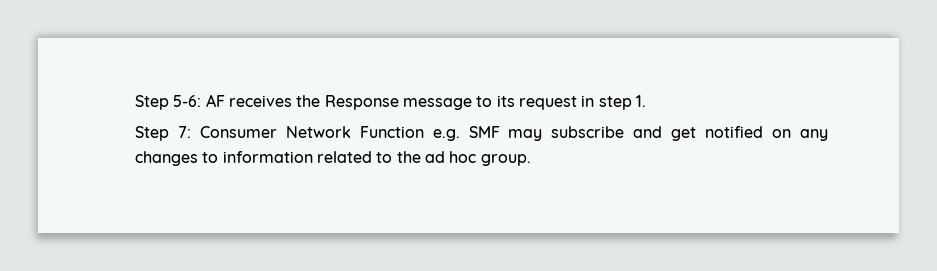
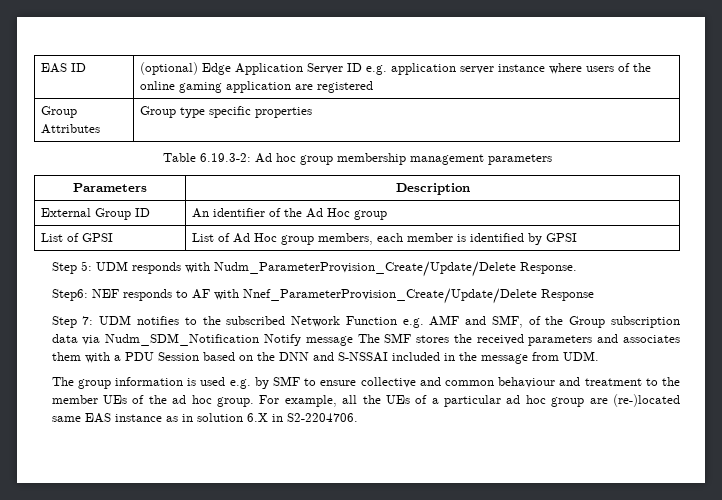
- Step 5-6: AF receives the Response message to its request in step 1.
- Step 7: Consumer Network Function e.g. SMF may subscribe and get notified on any changes to information related to the ad hoc group.
+ EAS ID | (optional) Edge Application Server ID e.g. application server instance where users of the online gaming application are registered
+ Group Attributes | Group type specific properties
+ Table 6.19.3-2: Ad hoc group membership management parameters
+ Parameters | Description
+ External Group ID | An identifier of the Ad Hoc group
+ List of GPSI | List of Ad Hoc group members, each member is identified by GPSI
+ Step 5: UDM responds with Nudm_ParameterProvision_Create/Update/Delete Response.
+ Step6: NEF responds to AF with Nnef_ParameterProvision_Create/Update/Delete Response
+ Step 7: UDM notifies to the subscribed Network Function e.g. AMF and SMF, of the Group subscription data via Nudm_SDM_Notification Notify message The SMF stores the received parameters and associates them with a PDU Session based on the DNN and S-NSSAI included in the message from UDM.
+ The group information is used e.g. by SMF to ensure collective and common behaviour and treatment to the member UEs of the ad hoc group. For example, all the UEs of a particular ad hoc group are (re-)located same EAS instance as in solution 6.X in S2-2204706.

